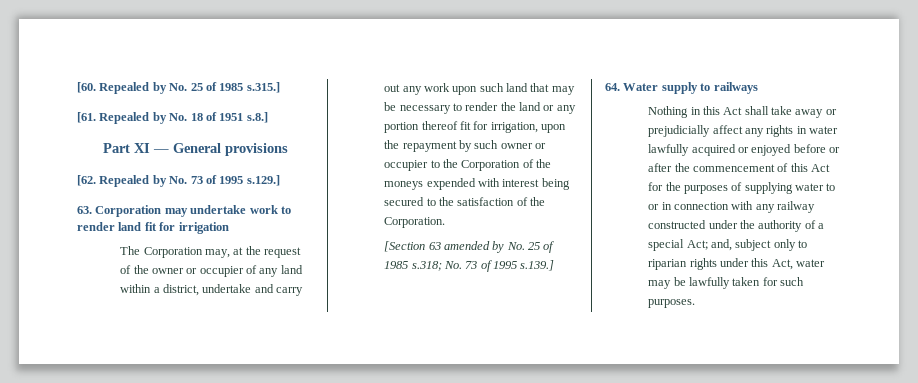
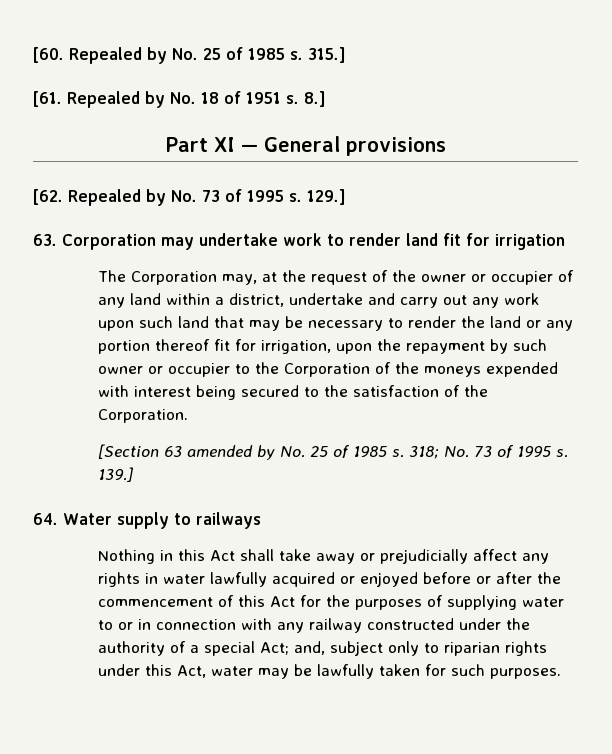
- [60. Repealed by No. 25 of 1985 s.315.]
+ [60. Repealed by No. 25 of 1985 s. 315.]
- [61. Repealed by No. 18 of 1951 s.8.]
+ [61. Repealed by No. 18 of 1951 s. 8.]
- [62. Repealed by No. 73 of 1995 s.129.]
+ [62. Repealed by No. 73 of 1995 s. 129.]
- [Section 63 amended by No. 25 of 1985 s.318; No. 73 of 1995 s.139.]
+ [Section 63 amended by No. 25 of 1985 s. 318; No. 73 of 1995 s. 139.]

